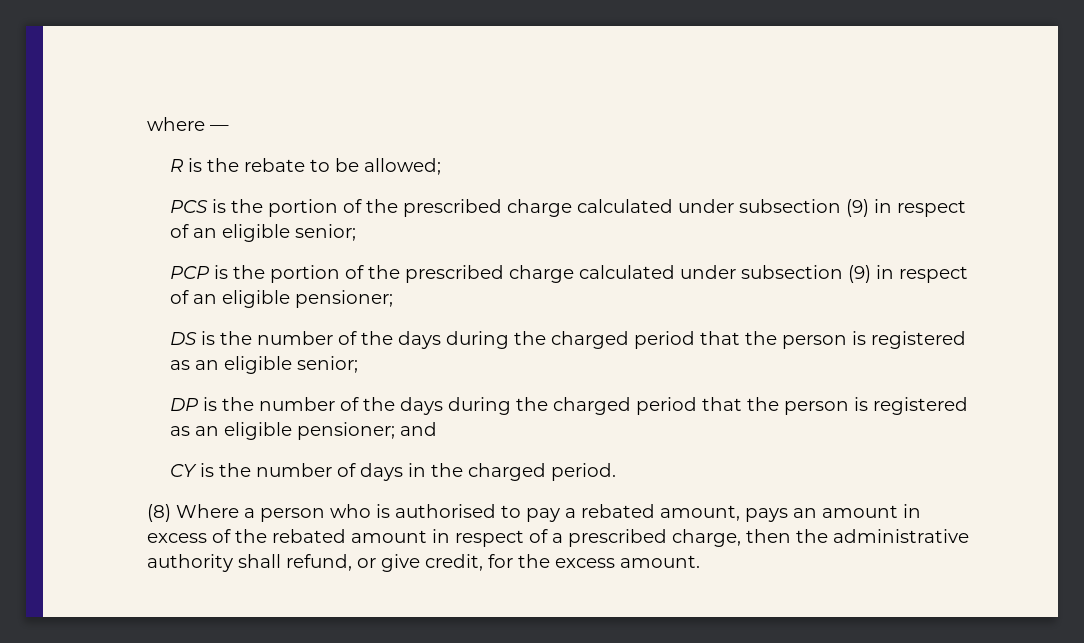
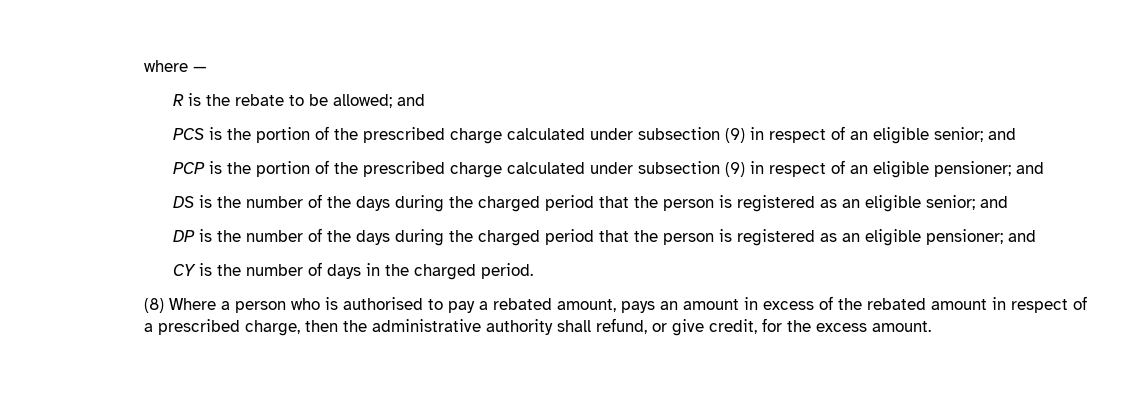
- R is the rebate to be allowed;
+ R is the rebate to be allowed; and
- PCS is the portion of the prescribed charge calculated under subsection (9) in respect of an eligible senior;
+ PCS is the portion of the prescribed charge calculated under subsection (9) in respect of an eligible senior; and
- PCP is the portion of the prescribed charge calculated under subsection (9) in respect of an eligible pensioner;
+ PCP is the portion of the prescribed charge calculated under subsection (9) in respect of an eligible pensioner; and
- DS is the number of the days during the charged period that the person is registered as an eligible senior;
+ DS is the number of the days during the charged period that the person is registered as an eligible senior; and

